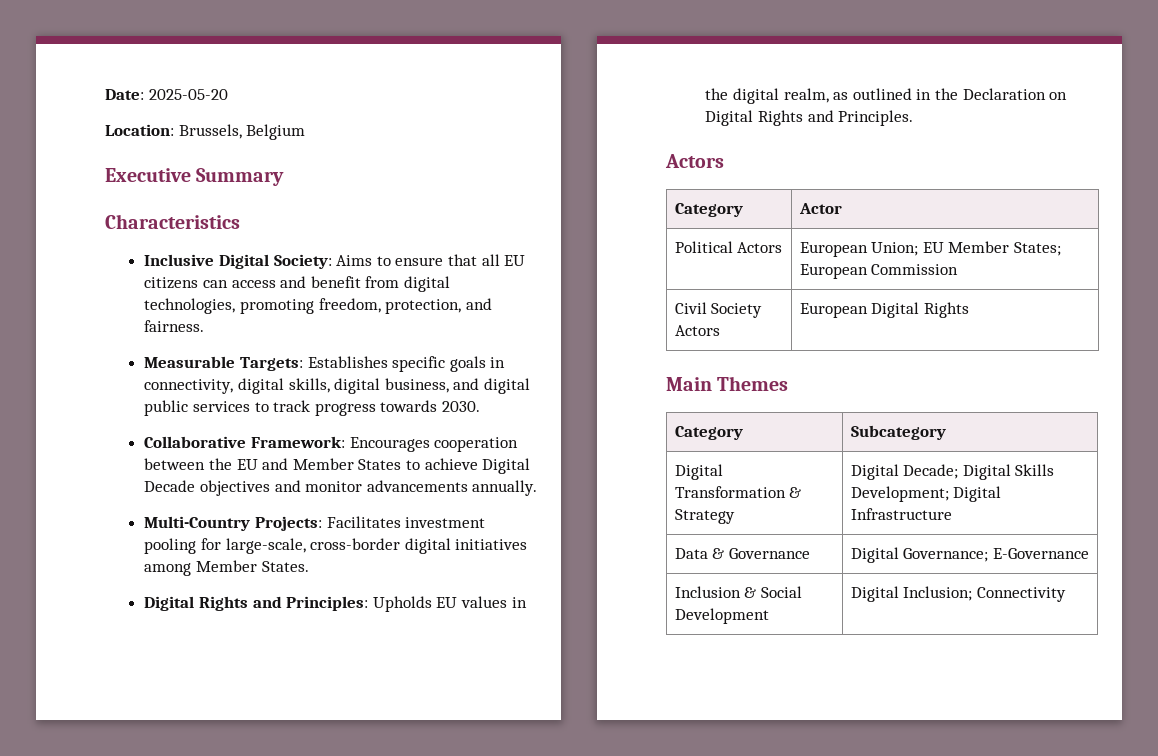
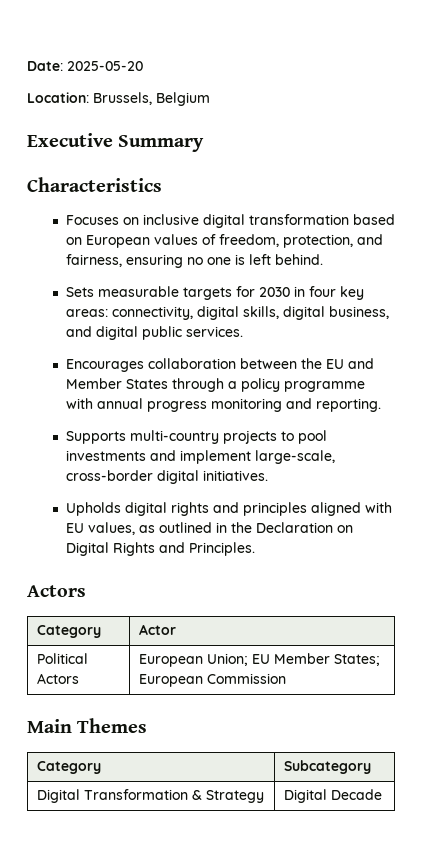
- Inclusive Digital Society: Aims to ensure that all EU citizens can access and benefit from digital technologies, promoting freedom, protection, and fairness.
- Measurable Targets: Establishes specific goals in connectivity, digital skills, digital business, and digital public services to track progress towards 2030.
- Collaborative Framework: Encourages cooperation between the EU and Member States to achieve Digital Decade objectives and monitor advancements annually.
- Multi-Country Projects: Facilitates investment pooling for large-scale, cross-border digital initiatives among Member States.
- Digital Rights and Principles: Upholds EU values in the digital realm, as outlined in the Declaration on Digital Rights and Principles.
+ Focuses on inclusive digital transformation based on European values of freedom, protection, and fairness, ensuring no one is left behind.
+ Sets measurable targets for 2030 in four key areas: connectivity, digital skills, digital business, and digital public services.
+ Encourages collaboration between the EU and Member States through a policy programme with annual progress monitoring and reporting.
+ Supports multi-country projects to pool investments and implement large-scale, cross-border digital initiatives.
+ Upholds digital rights and principles aligned with EU values, as outlined in the Declaration on Digital Rights and Principles.
- Civil Society Actors | European Digital Rights
- Digital Transformation & Strategy | Digital Decade; Digital Skills Development; Digital Infrastructure
- Data & Governance | Digital Governance; E-Governance
- Inclusion & Social Development | Digital Inclusion; Connectivity
+ Digital Transformation & Strategy | Digital Decade

